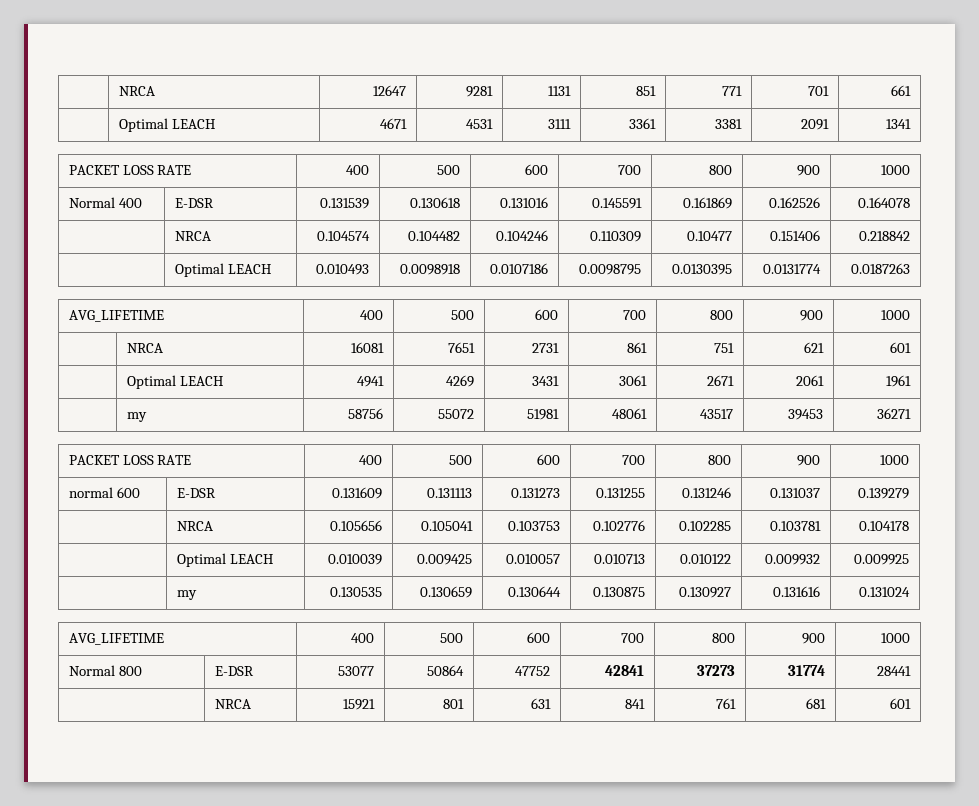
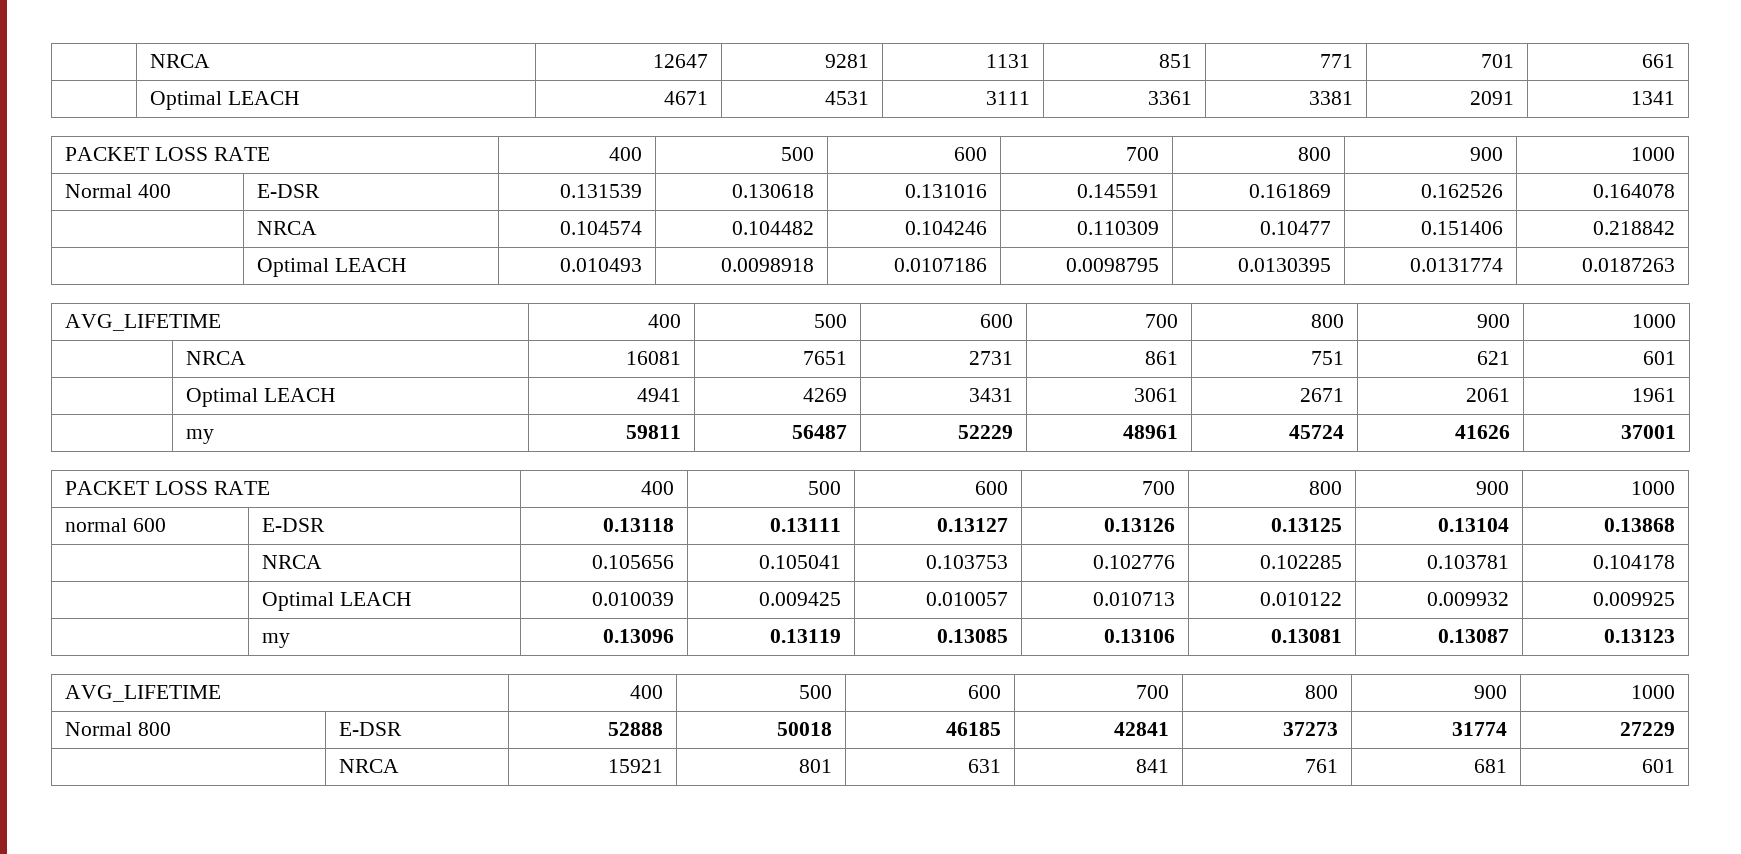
- | my | 58756 | 55072 | 51981 | 48061 | 43517 | 39453 | 36271
+ | my | 59811 | 56487 | 52229 | 48961 | 45724 | 41626 | 37001
- normal 600 | E-DSR | 0.131609 | 0.131113 | 0.131273 | 0.131255 | 0.131246 | 0.131037 | 0.139279
+ normal 600 | E-DSR | 0.13118 | 0.13111 | 0.13127 | 0.13126 | 0.13125 | 0.13104 | 0.13868
- | my | 0.130535 | 0.130659 | 0.130644 | 0.130875 | 0.130927 | 0.131616 | 0.131024
+ | my | 0.13096 | 0.13119 | 0.13085 | 0.13106 | 0.13081 | 0.13087 | 0.13123
- Normal 800 | E-DSR | 53077 | 50864 | 47752 | 42841 | 37273 | 31774 | 28441
+ Normal 800 | E-DSR | 52888 | 50018 | 46185 | 42841 | 37273 | 31774 | 27229

